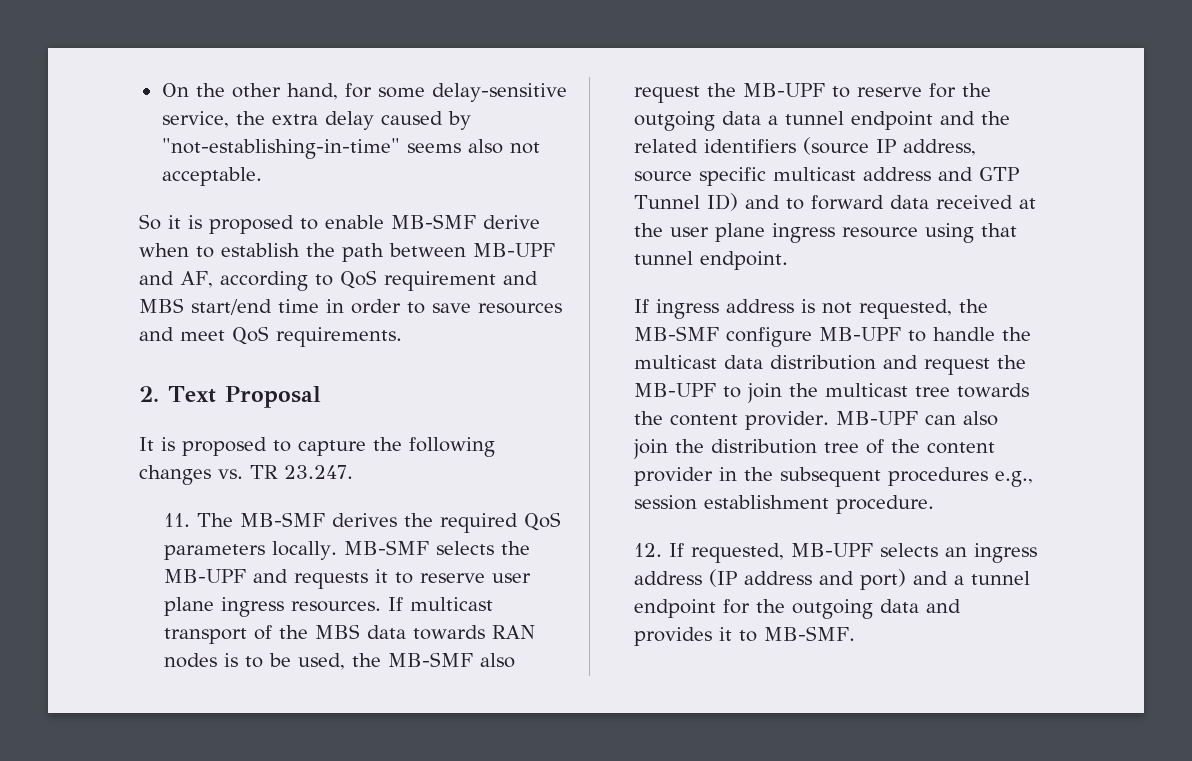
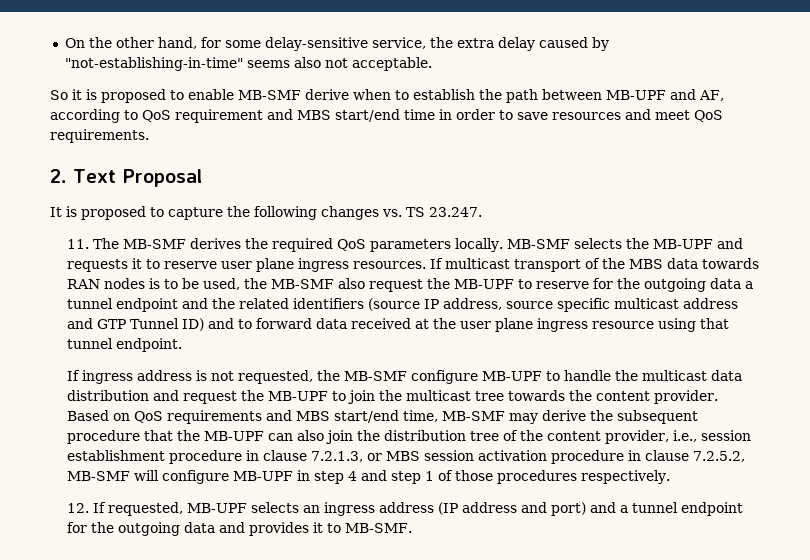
- It is proposed to capture the following changes vs. TR 23.247.
+ It is proposed to capture the following changes vs. TS 23.247.
- MB-UPF can also join the distribution tree of the content provider in the subsequent procedures e.g., session establishment procedure.
+ Based on QoS requirements and MBS start/end time, MB-SMF may derive the subsequent procedure that the MB-UPF can also join the distribution tree of the content provider, i.e., session establishment procedure in clause 7.2.1.3, or MBS session activation procedure in clause 7.2.5.2, MB-SMF will configure MB-UPF in step 4 and step 1 of those procedures respectively.

